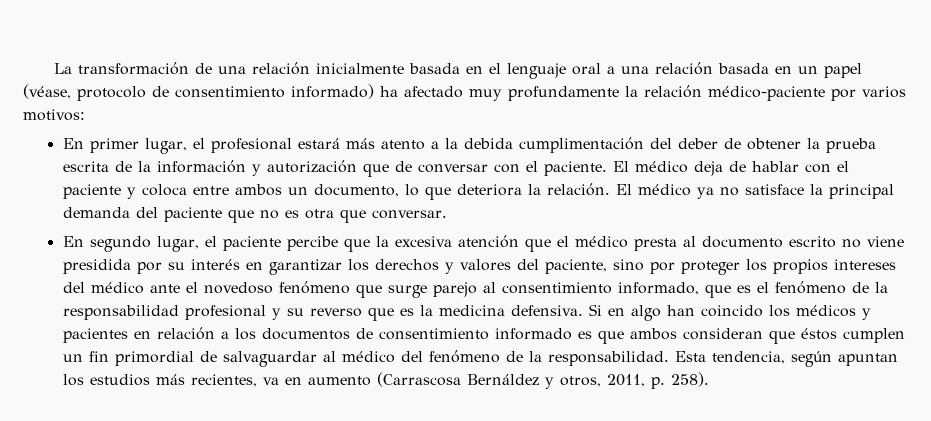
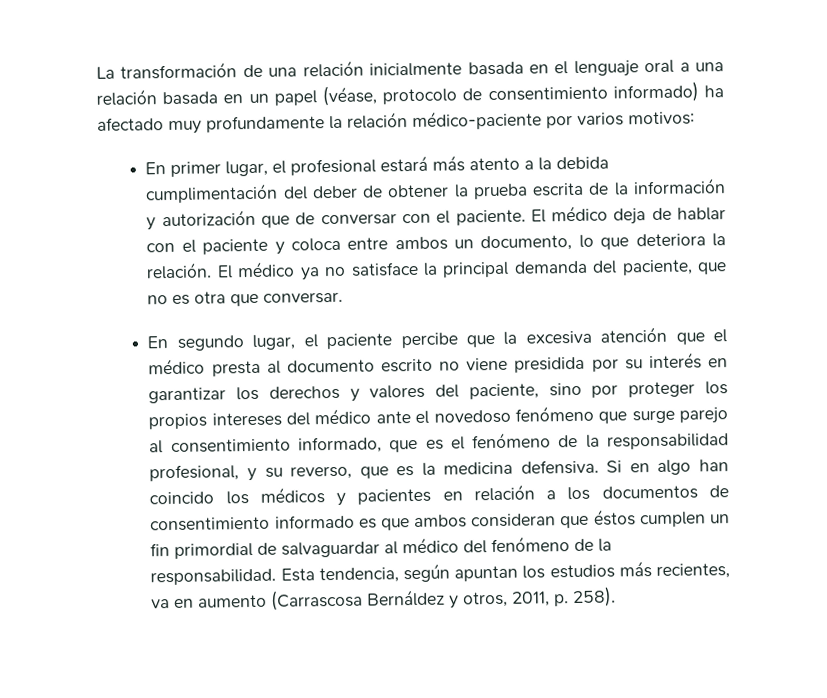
- El médico ya no satisface la principal demanda del paciente que no es otra que conversar.
+ El médico ya no satisface la principal demanda del paciente, que no es otra que conversar.
- En segundo lugar, el paciente percibe que la excesiva atención que el médico presta al documento escrito no viene presidida por su interés en garantizar los derechos y valores del paciente, sino por proteger los propios intereses del médico ante el novedoso fenómeno que surge parejo al consentimiento informado, que es el fenómeno de la responsabilidad profesional y su reverso que es la medicina defensiva.
+ En segundo lugar, el paciente percibe que la excesiva atención que el médico presta al documento escrito no viene presidida por su interés en garantizar los derechos y valores del paciente, sino por proteger los propios intereses del médico ante el novedoso fenómeno que surge parejo al consentimiento informado, que es el fenómeno de la responsabilidad profesional, y su reverso, que es la medicina defensiva.

